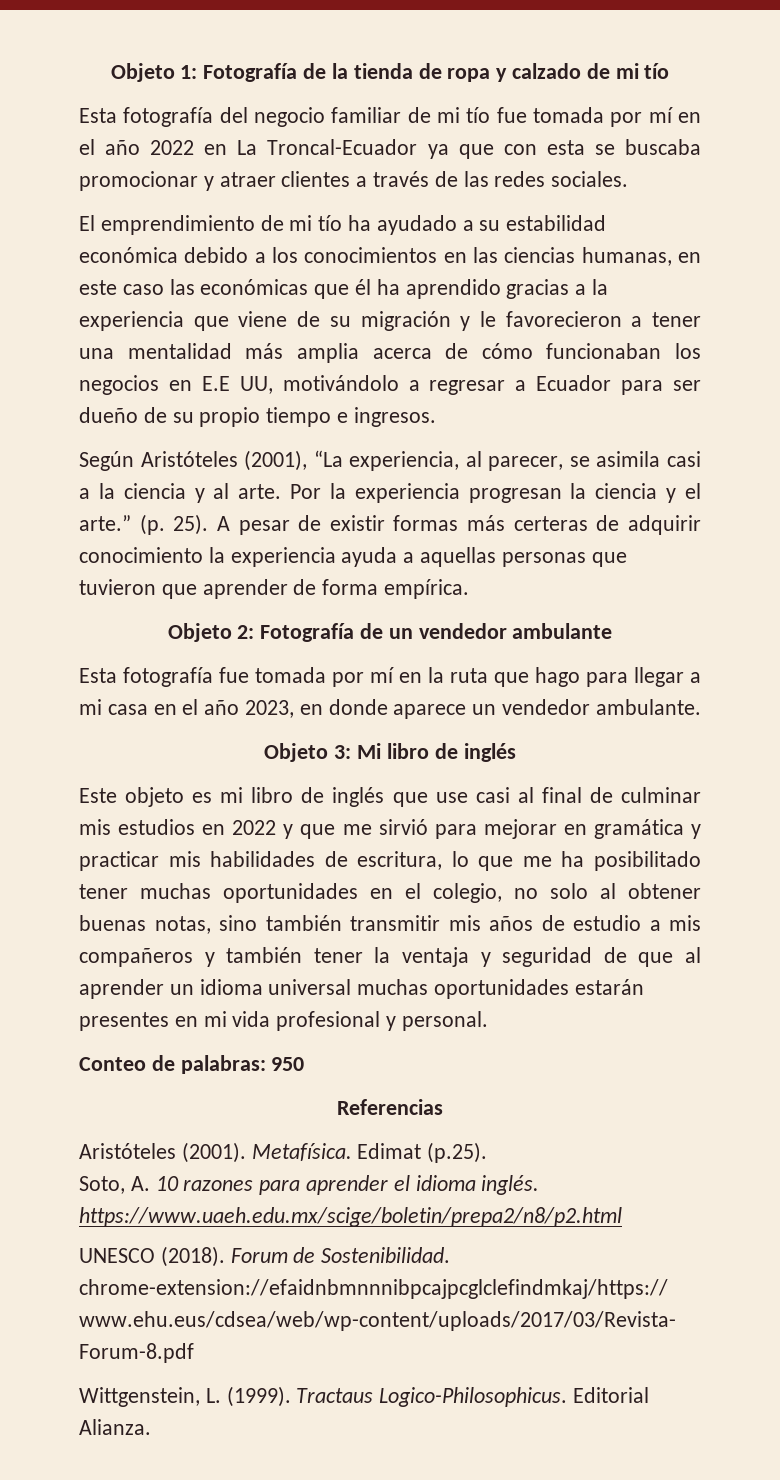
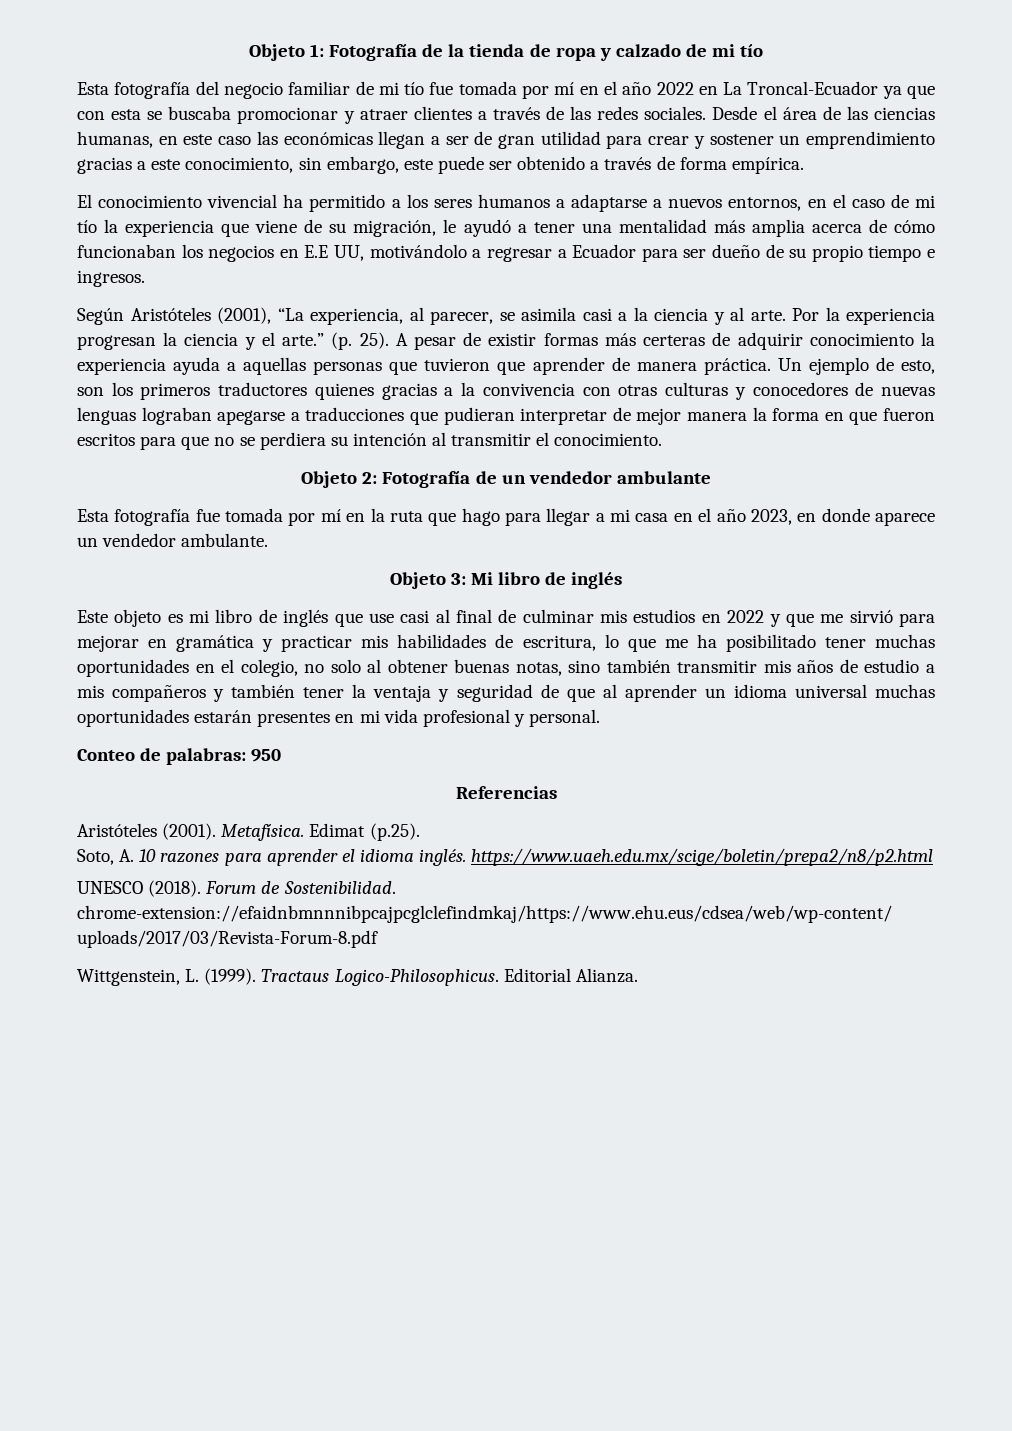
- Esta fotografía del negocio familiar de mi tío fue tomada por mí en el año 2022 en La Troncal-Ecuador ya que con esta se buscaba promocionar y atraer clientes a través de las redes sociales.
- El emprendimiento de mi tío ha ayudado a su estabilidad económica debido a los conocimientos en las ciencias humanas, en este caso las económicas que él ha aprendido gracias a la experiencia que viene de su migración y le favorecieron a tener una mentalidad más amplia acerca de cómo funcionaban los negocios en E.E UU, motivándolo a regresar a Ecuador para ser dueño de su propio tiempo e ingresos.
+ Esta fotografía del negocio familiar de mi tío fue tomada por mí en el año 2022 en La Troncal-Ecuador ya que con esta se buscaba promocionar y atraer clientes a través de las redes sociales. Desde el área de las ciencias humanas, en este caso las económicas llegan a ser de gran utilidad para crear y sostener un emprendimiento gracias a este conocimiento, sin embargo, este puede ser obtenido a través de forma empírica.
+ El conocimiento vivencial ha permitido a los seres humanos a adaptarse a nuevos entornos, en el caso de mi tío la experiencia que viene de su migración, le ayudó a tener una mentalidad más amplia acerca de cómo funcionaban los negocios en E.E UU, motivándolo a regresar a Ecuador para ser dueño de su propio tiempo e ingresos.
- A pesar de existir formas más certeras de adquirir conocimiento la experiencia ayuda a aquellas personas que tuvieron que aprender de forma empírica.
+ A pesar de existir formas más certeras de adquirir conocimiento la experiencia ayuda a aquellas personas que tuvieron que aprender de manera práctica. Un ejemplo de esto, son los primeros traductores quienes gracias a la convivencia con otras culturas y conocedores de nuevas lenguas lograban apegarse a traducciones que pudieran interpretar de mejor manera la forma en que fueron escritos para que no se perdiera su intención al transmitir el conocimiento.

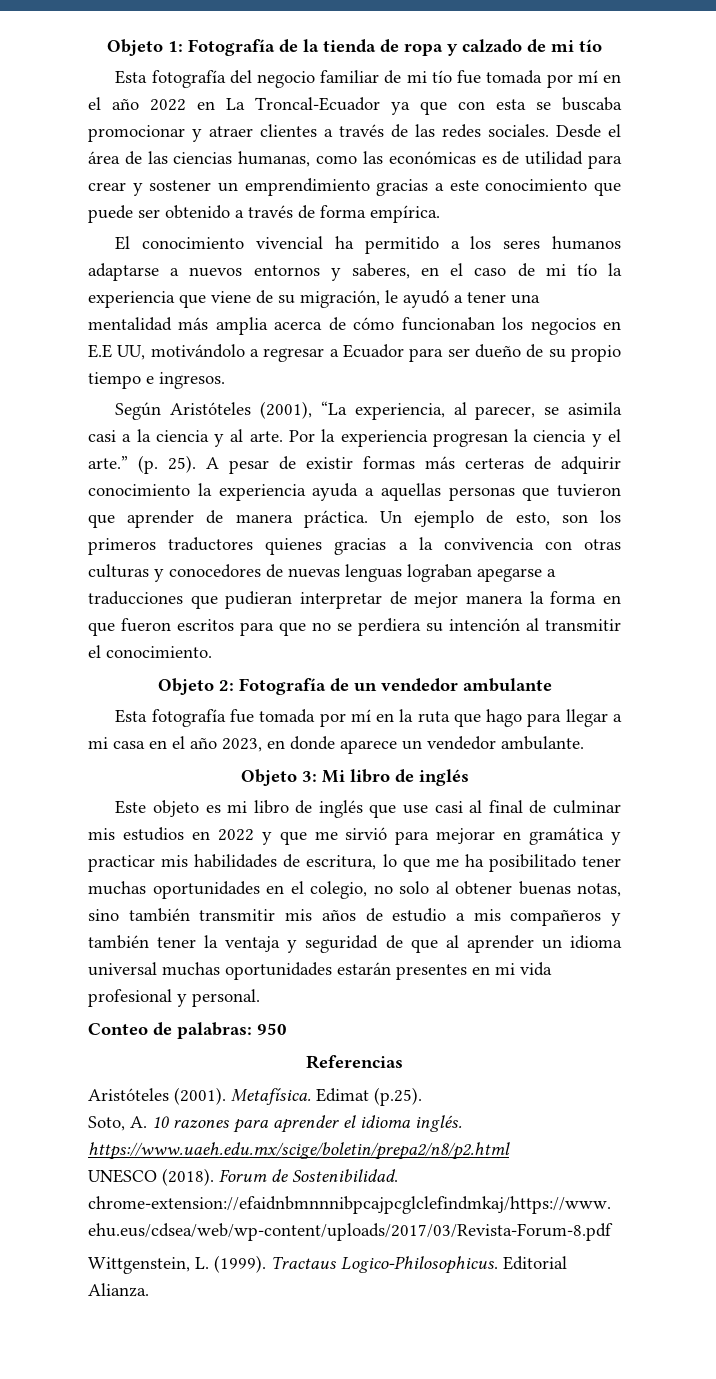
- Desde el área de las ciencias humanas, en este caso las económicas llegan a ser de gran utilidad para crear y sostener un emprendimiento gracias a este conocimiento, sin embargo, este puede ser obtenido a través de forma empírica.
+ Desde el área de las ciencias humanas, como las económicas es de utilidad para crear y sostener un emprendimiento gracias a este conocimiento que puede ser obtenido a través de forma empírica.
- El conocimiento vivencial ha permitido a los seres humanos a adaptarse a nuevos entornos, en el caso de mi tío la experiencia que viene de su migración, le ayudó a tener una mentalidad más amplia acerca de cómo funcionaban los negocios en E.E UU, motivándolo a regresar a Ecuador para ser dueño de su propio tiempo e ingresos.
+ El conocimiento vivencial ha permitido a los seres humanos adaptarse a nuevos entornos y saberes, en el caso de mi tío la experiencia que viene de su migración, le ayudó a tener una mentalidad más amplia acerca de cómo funcionaban los negocios en E.E UU, motivándolo a regresar a Ecuador para ser dueño de su propio tiempo e ingresos.

